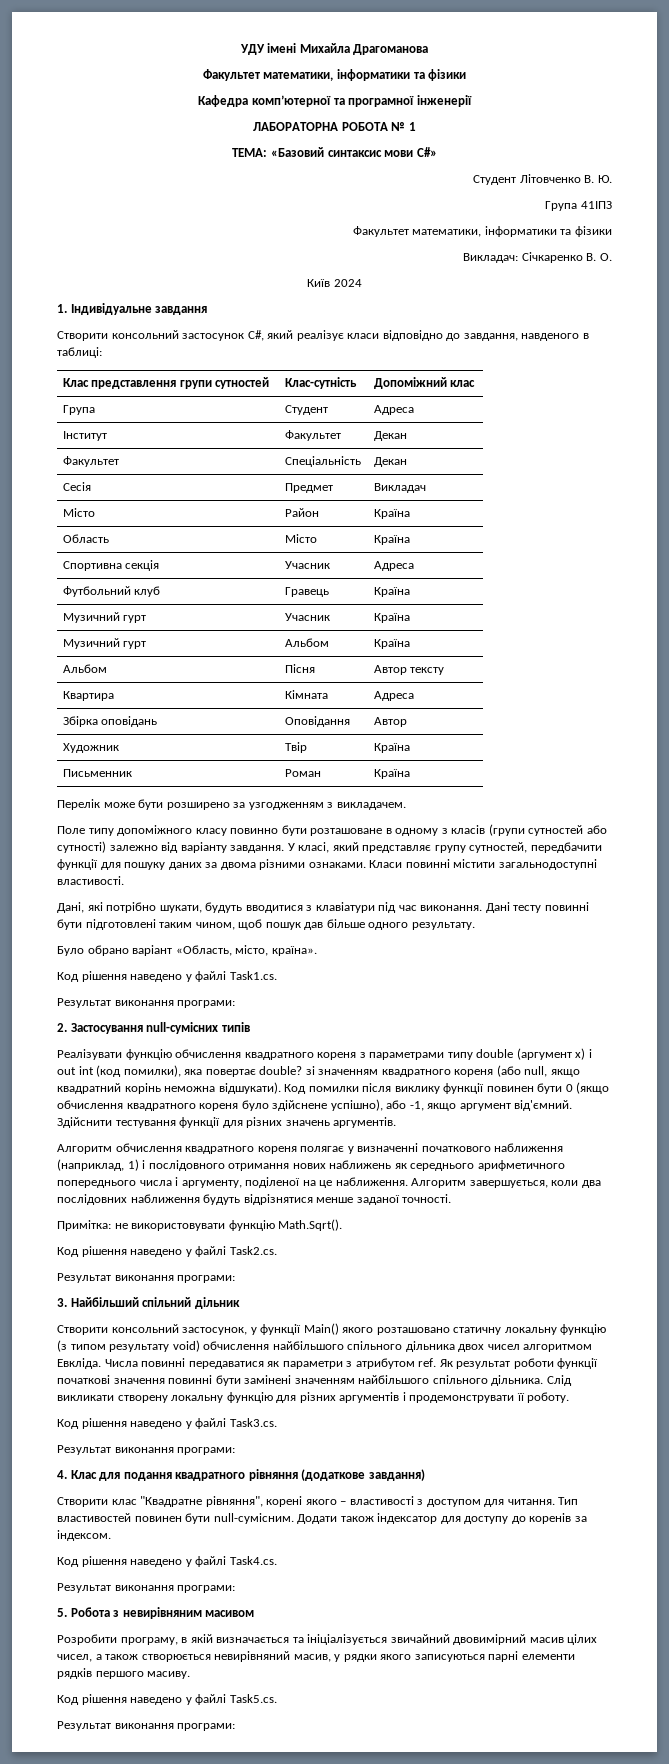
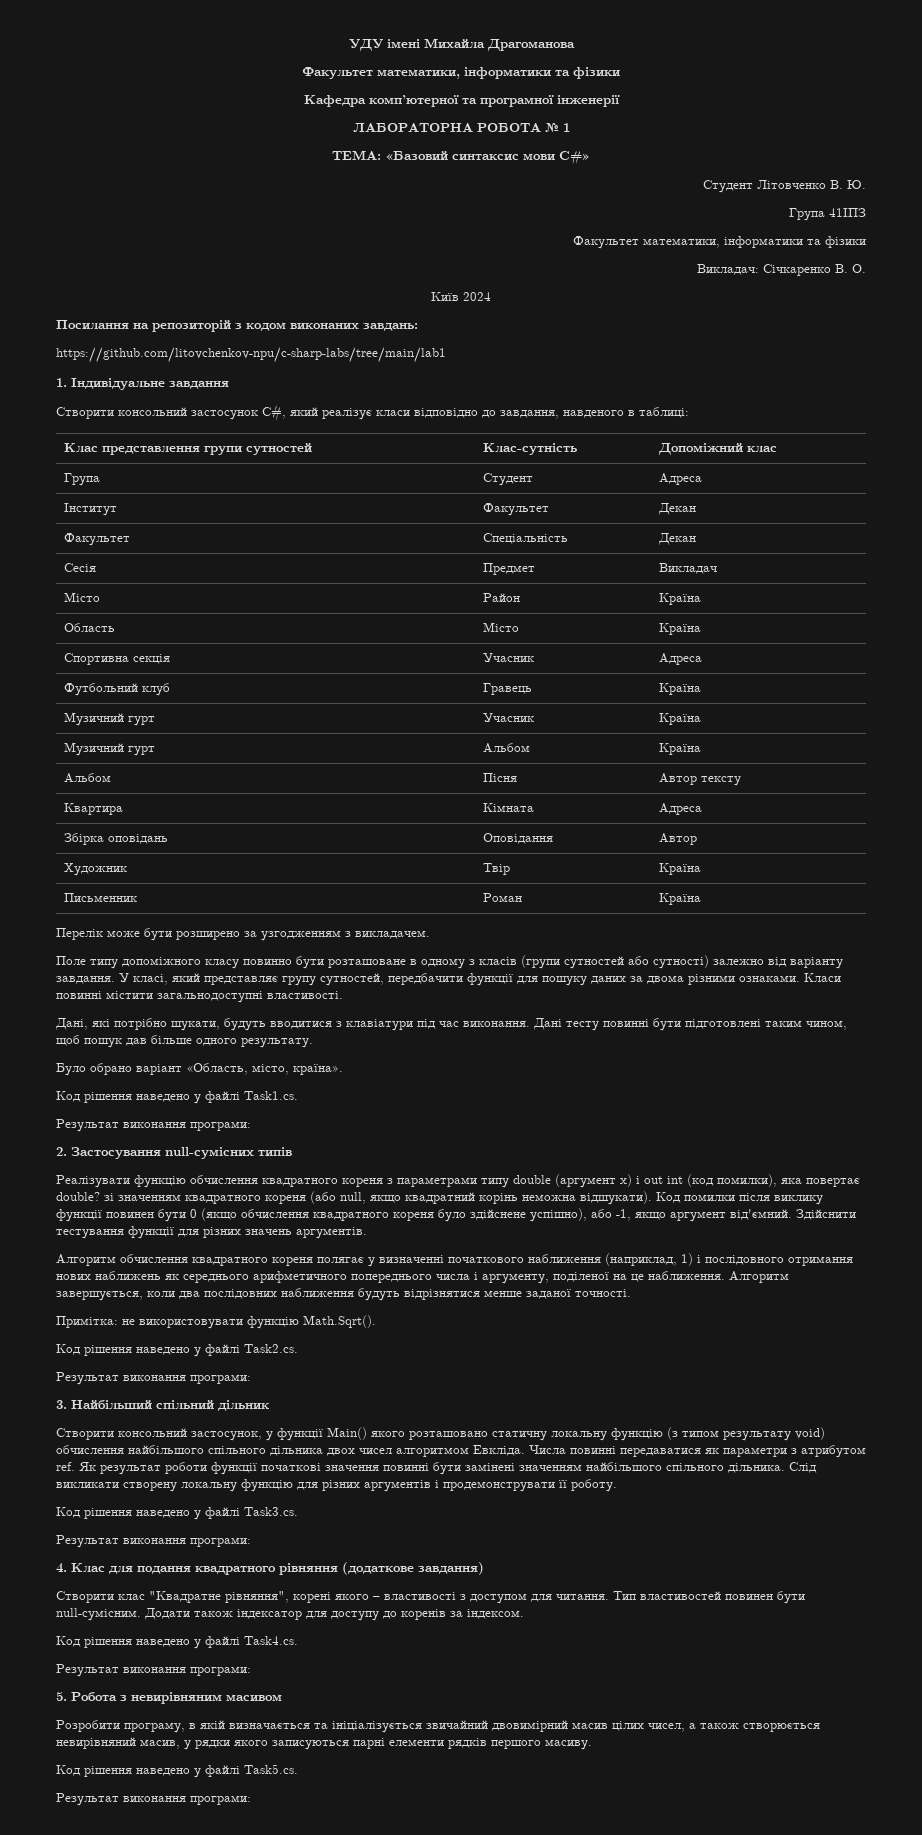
+ Посилання на репозиторій з кодом виконаних завдань:
+ https://github.com/litovchenkov-npu/c-sharp-labs/tree/main/lab1

